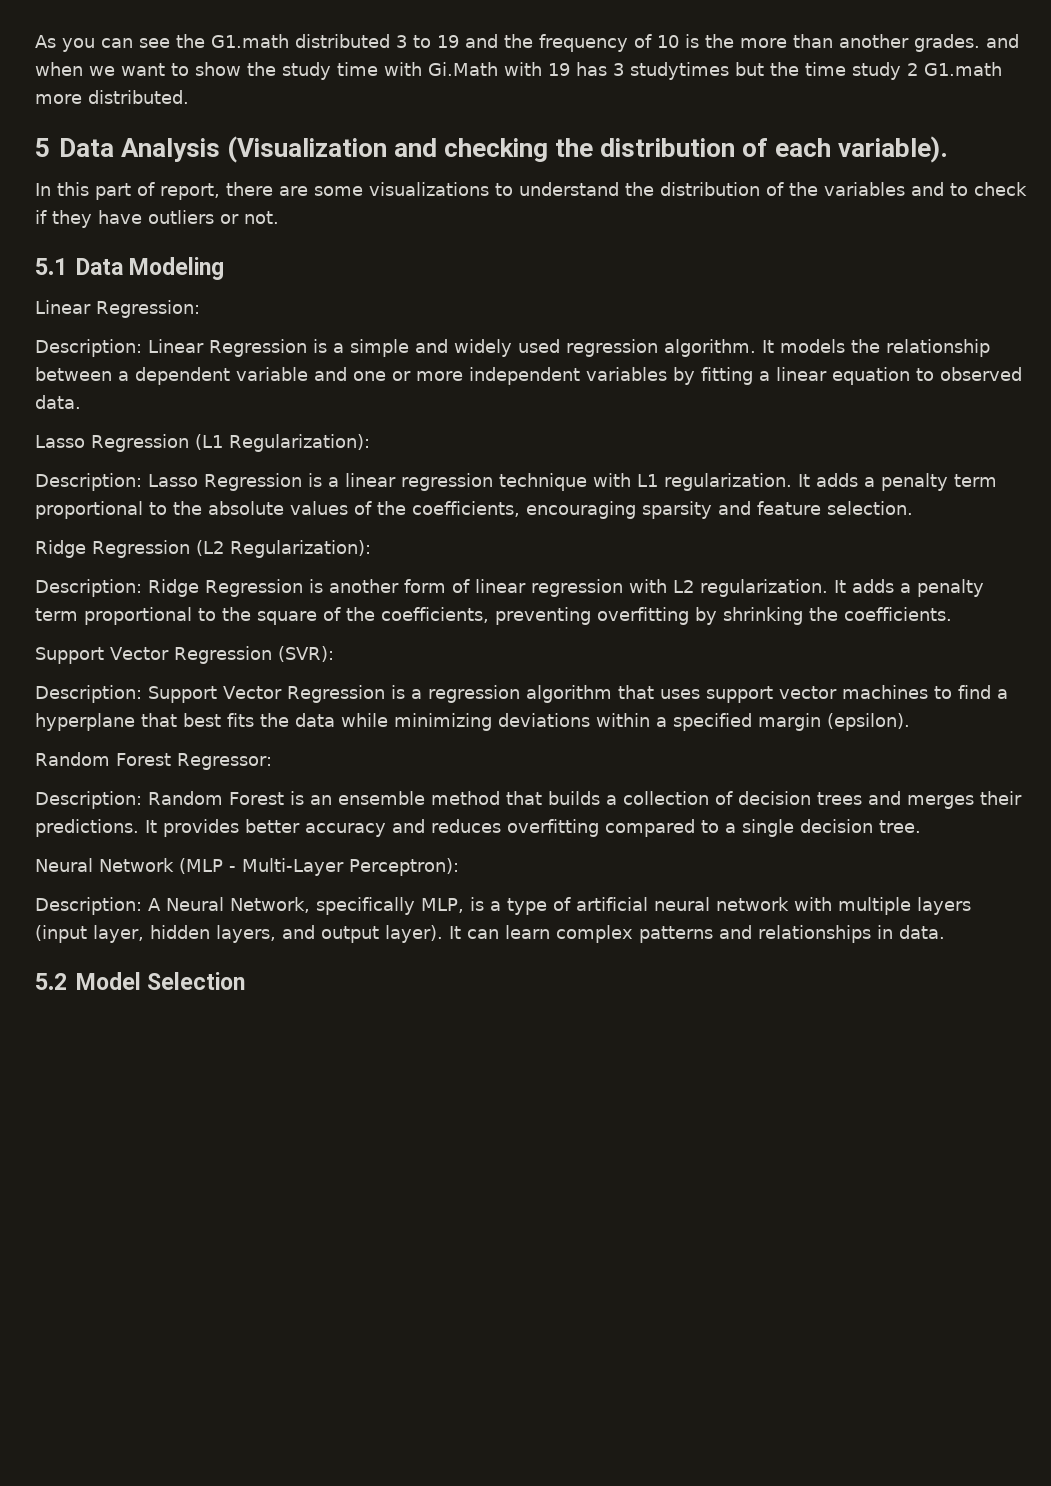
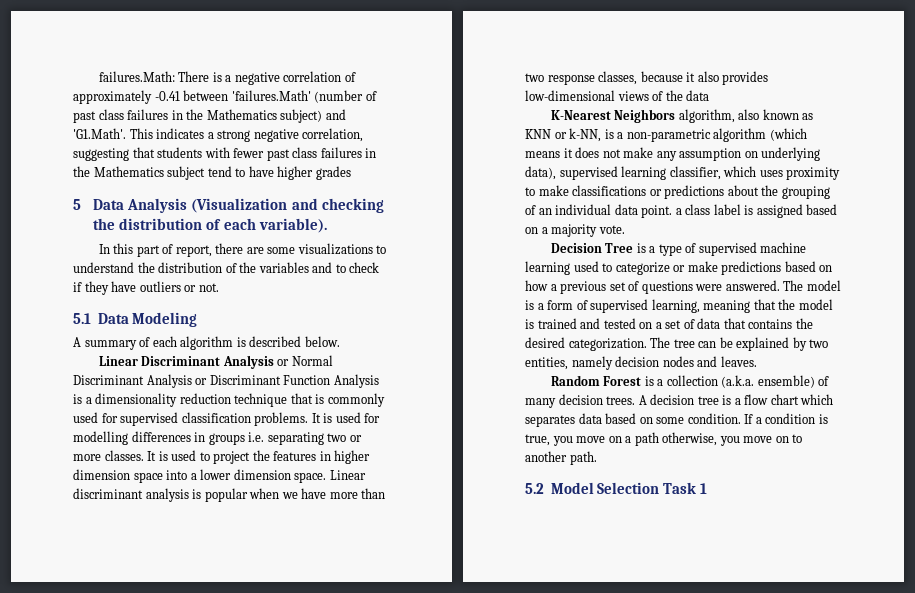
- As you can see the G1.math distributed 3 to 19 and the frequency of 10 is the more than another grades. and when we want to show the study time with Gi.Math with 19 has 3 studytimes but the time study 2 G1.math more distributed.
+ failures.Math: There is a negative correlation of approximately -0.41 between 'failures.Math' (number of past class failures in the Mathematics subject) and 'G1.Math'. This indicates a strong negative correlation, suggesting that students with fewer past class failures in the Mathematics subject tend to have higher grades
- Linear Regression:
- Description: Linear Regression is a simple and widely used regression algorithm. It models the relationship between a dependent variable and one or more independent variables by fitting a linear equation to observed data.
- Lasso Regression (L1 Regularization):
- Description: Lasso Regression is a linear regression technique with L1 regularization. It adds a penalty term proportional to the absolute values of the coefficients, encouraging sparsity and feature selection.
- Ridge Regression (L2 Regularization):
- Description: Ridge Regression is another form of linear regression with L2 regularization. It adds a penalty term proportional to the square of the coefficients, preventing overfitting by shrinking the coefficients.
- Support Vector Regression (SVR):
- Description: Support Vector Regression is a regression algorithm that uses support vector machines to find a hyperplane that best fits the data while minimizing deviations within a specified margin (epsilon).
- Random Forest Regressor:
- Description: Random Forest is an ensemble method that builds a collection of decision trees and merges their predictions. It provides better accuracy and reduces overfitting compared to a single decision tree.
- Neural Network (MLP - Multi-Layer Perceptron):
- Description: A Neural Network, specifically MLP, is a type of artificial neural network with multiple layers (input layer, hidden layers, and output layer). It can learn complex patterns and relationships in data.
+ A summary of each algorithm is described below.
+ Linear Discriminant Analysis or Normal Discriminant Analysis or Discriminant Function Analysis is a dimensionality reduction technique that is commonly used for supervised classification problems. It is used for modelling differences in groups i.e. separating two or more classes. It is used to project the features in higher dimension space into a lower dimension space. Linear discriminant analysis is popular when we have more than two response classes, because it also provides low-dimensional views of the data
+ K-Nearest Neighbors algorithm, also known as KNN or k-NN, is a non-parametric algorithm (which means it does not make any assumption on underlying data), supervised learning classifier, which uses proximity to make classifications or predictions about the grouping of an individual data point. a class label is assigned based on a majority vote.
+ Decision Tree is a type of supervised machine learning used to categorize or make predictions based on how a previous set of questions were answered. The model is a form of supervised learning, meaning that the model is trained and tested on a set of data that contains the desired categorization. The tree can be explained by two entities, namely decision nodes and leaves.
+ Random Forest is a collection (a.k.a. ensemble) of many decision trees. A decision tree is a flow chart which separates data based on some condition. If a condition is true, you move on a path otherwise, you move on to another path.
- 5.2 Model Selection
+ 5.2 Model Selection Task 1

